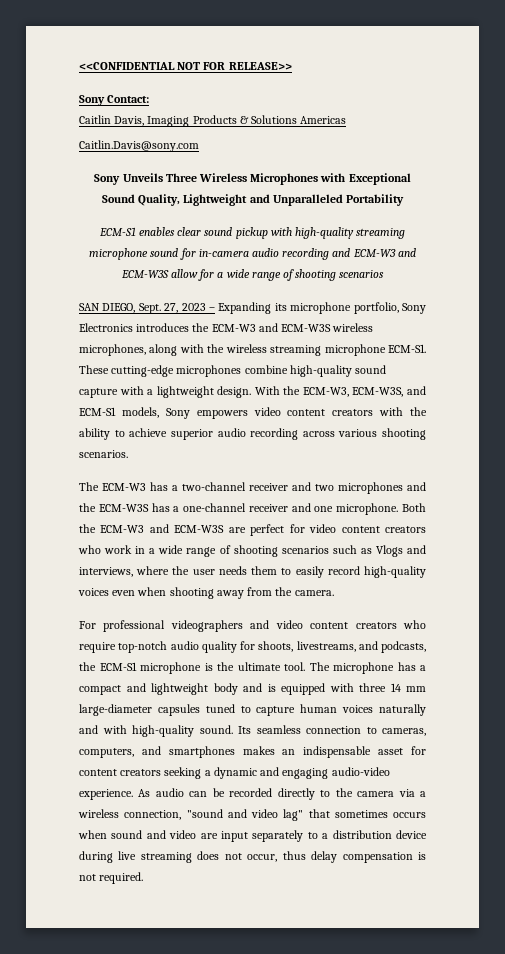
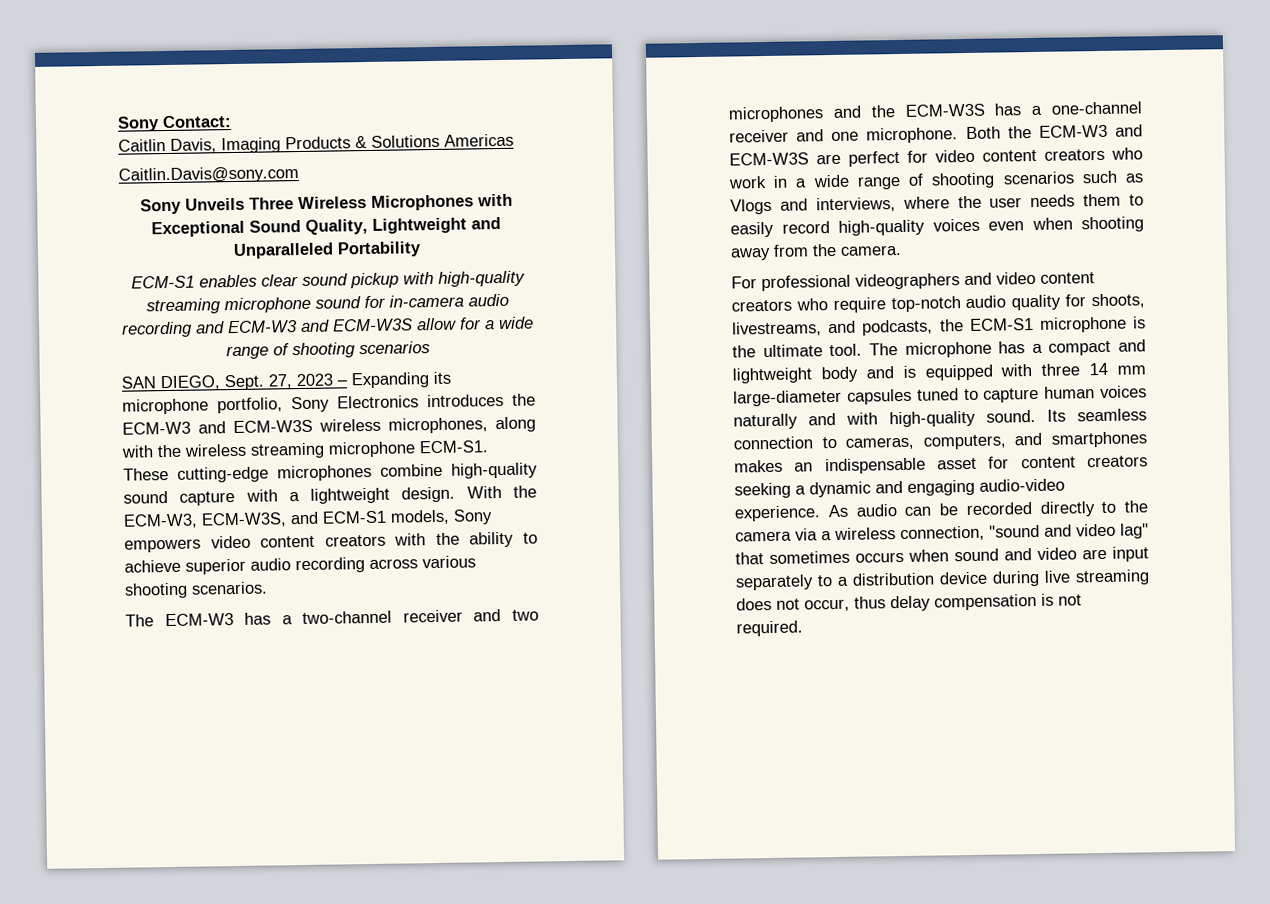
- <<CONFIDENTIAL NOT FOR RELEASE>>

